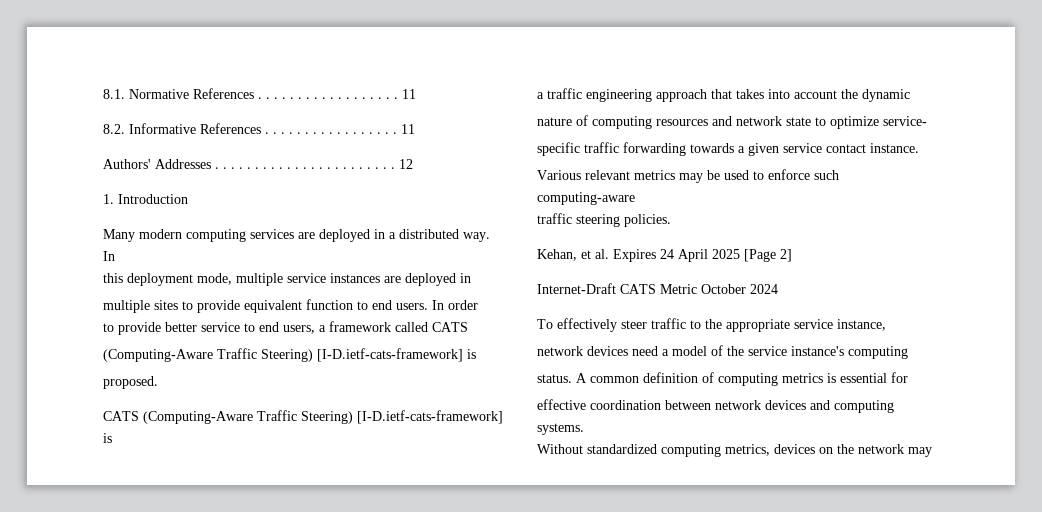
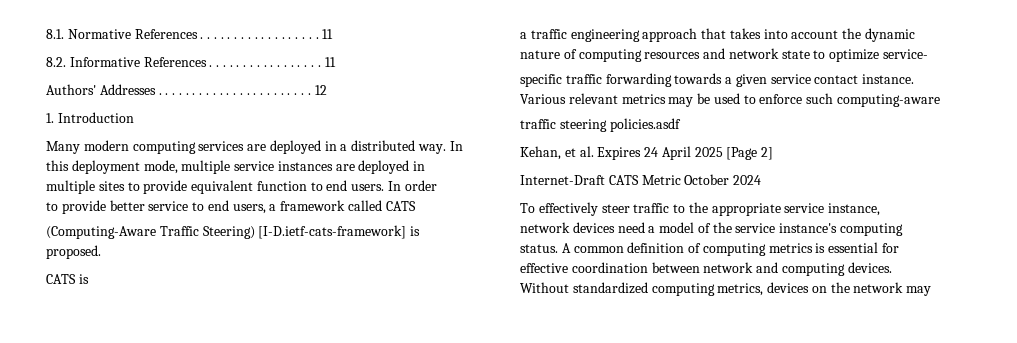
- CATS (Computing-Aware Traffic Steering) [I-D.ietf-cats-framework] is
+ CATS is
- traffic steering policies.
+ traffic steering policies.asdf
- effective coordination between network devices and computing systems.
+ effective coordination between network and computing devices.

